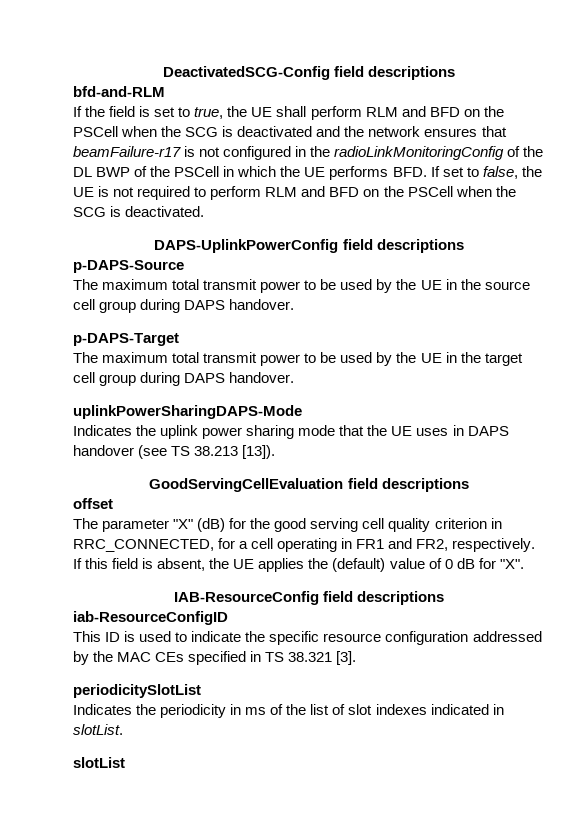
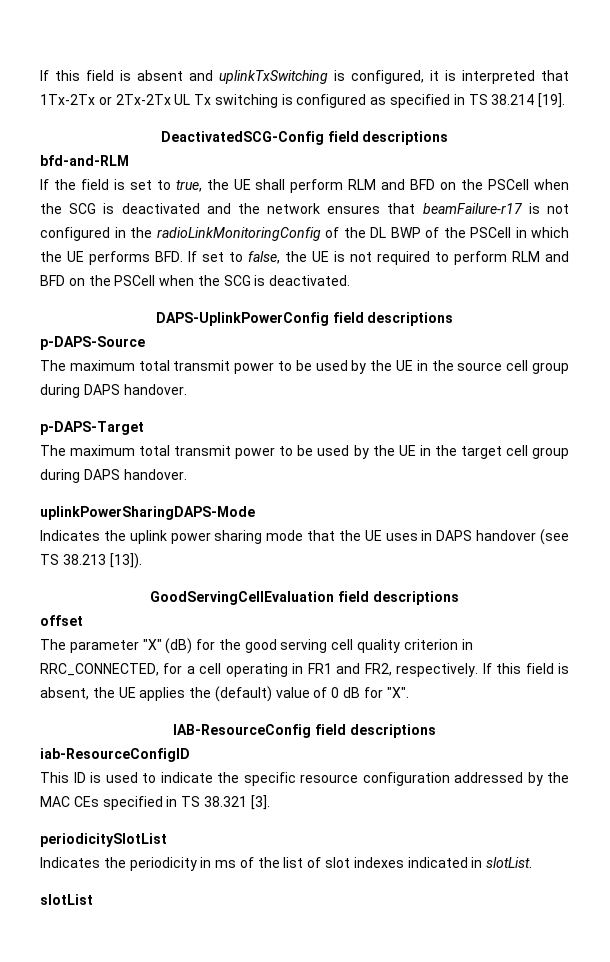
+ If this field is absent and uplinkTxSwitching is configured, it is interpreted that 1Tx-2Tx or 2Tx-2Tx UL Tx switching is configured as specified in TS 38.214 [19].

